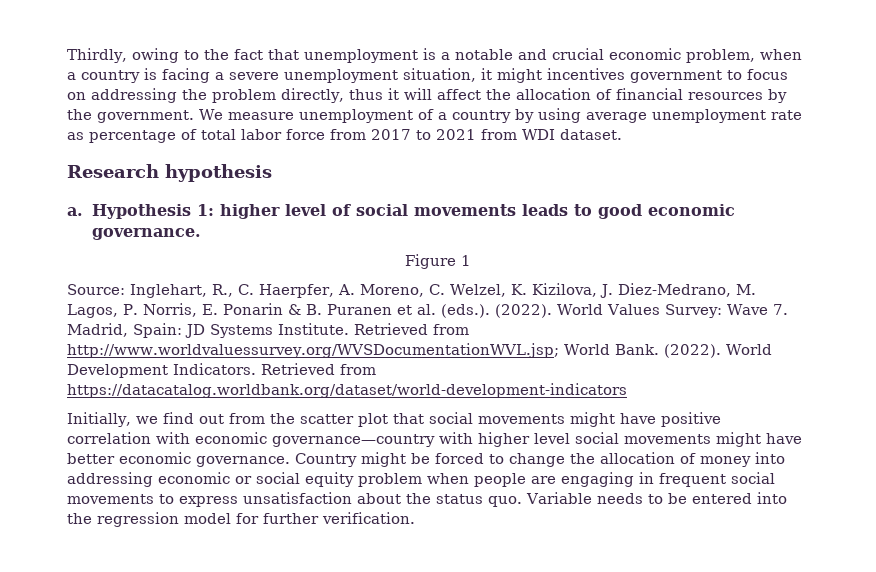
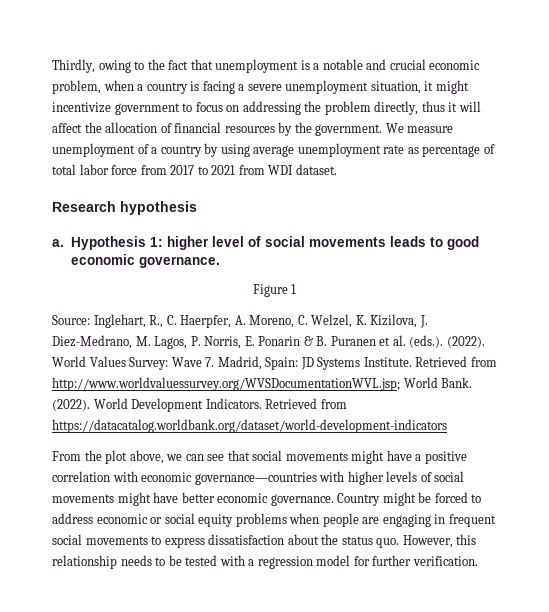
- Thirdly, owing to the fact that unemployment is a notable and crucial economic problem, when a country is facing a severe unemployment situation, it might incentives government to focus on addressing the problem directly, thus it will affect the allocation of financial resources by the government.
+ Thirdly, owing to the fact that unemployment is a notable and crucial economic problem, when a country is facing a severe unemployment situation, it might incentivize government to focus on addressing the problem directly, thus it will affect the allocation of financial resources by the government.
- Initially, we find out from the scatter plot that social movements might have positive correlation with economic governance—country with higher level social movements might have better economic governance.
+ From the plot above, we can see that social movements might have a positive correlation with economic governance—countries with higher levels of social movements might have better economic governance.
- Country might be forced to change the allocation of money into addressing economic or social equity problem when people are engaging in frequent social movements to express unsatisfaction about the status quo.
+ Country might be forced to address economic or social equity problems when people are engaging in frequent social movements to express dissatisfaction about the status quo.
- Variable needs to be entered into the regression model for further verification.
+ However, this relationship needs to be tested with a regression model for further verification.

